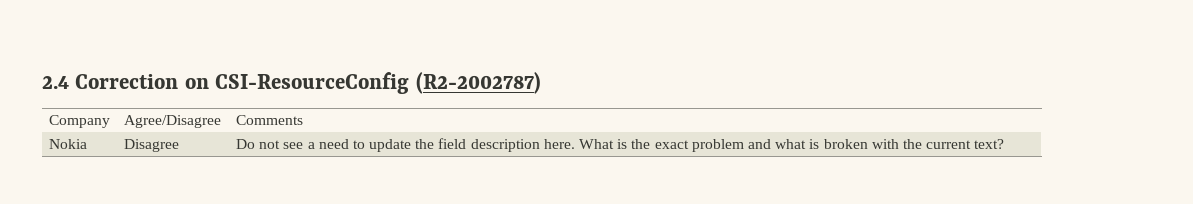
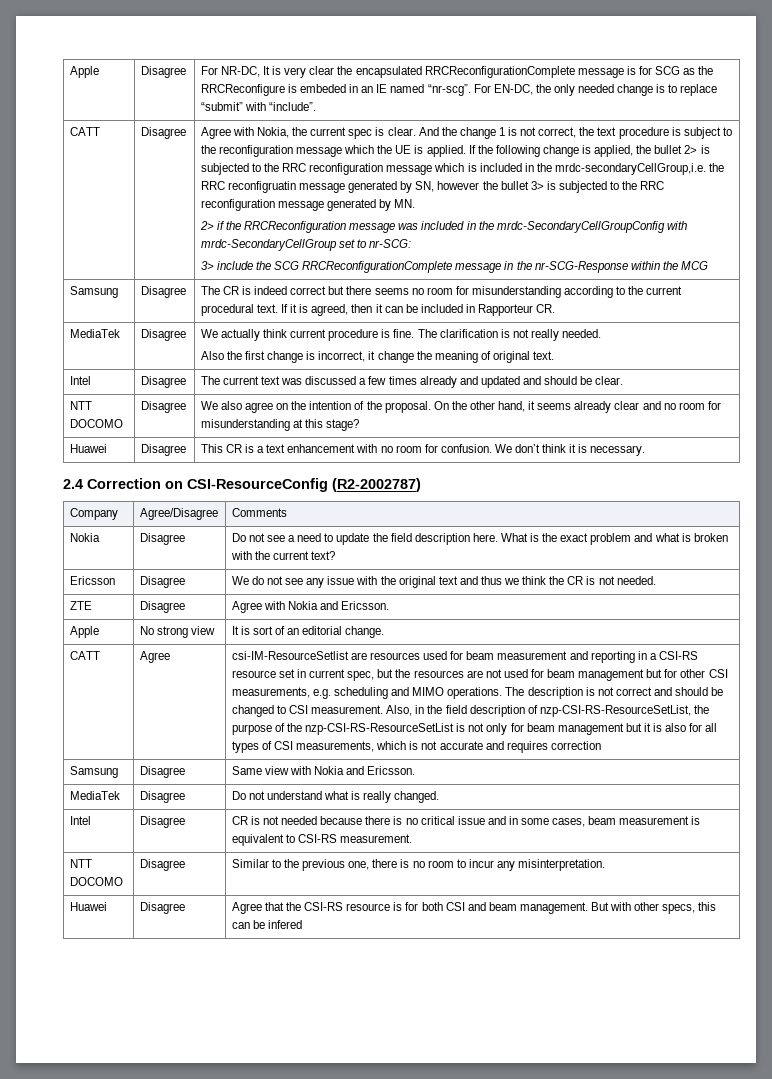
+ Apple | Disagree | For NR-DC, It is very clear the encapsulated RRCReconfigurationComplete message is for SCG as the RRCReconfigure is embeded in an IE named “nr-scg”. For EN-DC, the only needed change is to replace “submit” with “include”.
+ CATT | Disagree | Agree with Nokia, the current spec is clear. And the change 1 is not correct, the text procedure is subject to the reconfiguration message which the UE is applied. If the following change is applied, the bullet 2> is subjected to the RRC reconfiguration message which is included in the mrdc-secondaryCellGroup,i.e. the RRC reconfigruatin message generated by SN, however the bullet 3> is subjected to the RRC reconfiguration message generated by MN.
+ 2> if the RRCReconfiguration message was included in the mrdc-SecondaryCellGroupConfig with mrdc-SecondaryCellGroup set to nr-SCG:
+ 3> include the SCG RRCReconfigurationComplete message in the nr-SCG-Response within the MCG
+ Samsung | Disagree | The CR is indeed correct but there seems no room for misunderstanding according to the current procedural text. If it is agreed, then it can be included in Rapporteur CR.
+ MediaTek | Disagree | We actually think current procedure is fine. The clarification is not really needed.
+ Also the first change is incorrect, it change the meaning of original text.
+ Intel | Disagree | The current text was discussed a few times already and updated and should be clear.
+ NTT DOCOMO | Disagree | We also agree on the intention of the proposal. On the other hand, it seems already clear and no room for misunderstanding at this stage?
+ Huawei | Disagree | This CR is a text enhancement with no room for confusion. We don’t think it is necessary.
+ Ericsson | Disagree | We do not see any issue with the original text and thus we think the CR is not needed.
+ ZTE | Disagree | Agree with Nokia and Ericsson.
+ Apple | No strong view | It is sort of an editorial change.
+ CATT | Agree | csi-IM-ResourceSetlist are resources used for beam measurement and reporting in a CSI-RS resource set in current spec, but the resources are not used for beam management but for other CSI measurements, e.g. scheduling and MIMO operations. The description is not correct and should be changed to CSI measurement. Also, in the field description of nzp-CSI-RS-ResourceSetList, the purpose of the nzp-CSI-RS-ResourceSetList is not only for beam management but it is also for all types of CSI measurements, which is not accurate and requires correction
+ Samsung | Disagree | Same view with Nokia and Ericsson.
+ MediaTek | Disagree | Do not understand what is really changed.
+ Intel | Disagree | CR is not needed because there is no critical issue and in some cases, beam measurement is equivalent to CSI-RS measurement.
+ NTT DOCOMO | Disagree | Similar to the previous one, there is no room to incur any misinterpretation.
+ Huawei | Disagree | Agree that the CSI-RS resource is for both CSI and beam management. But with other specs, this can be infered

